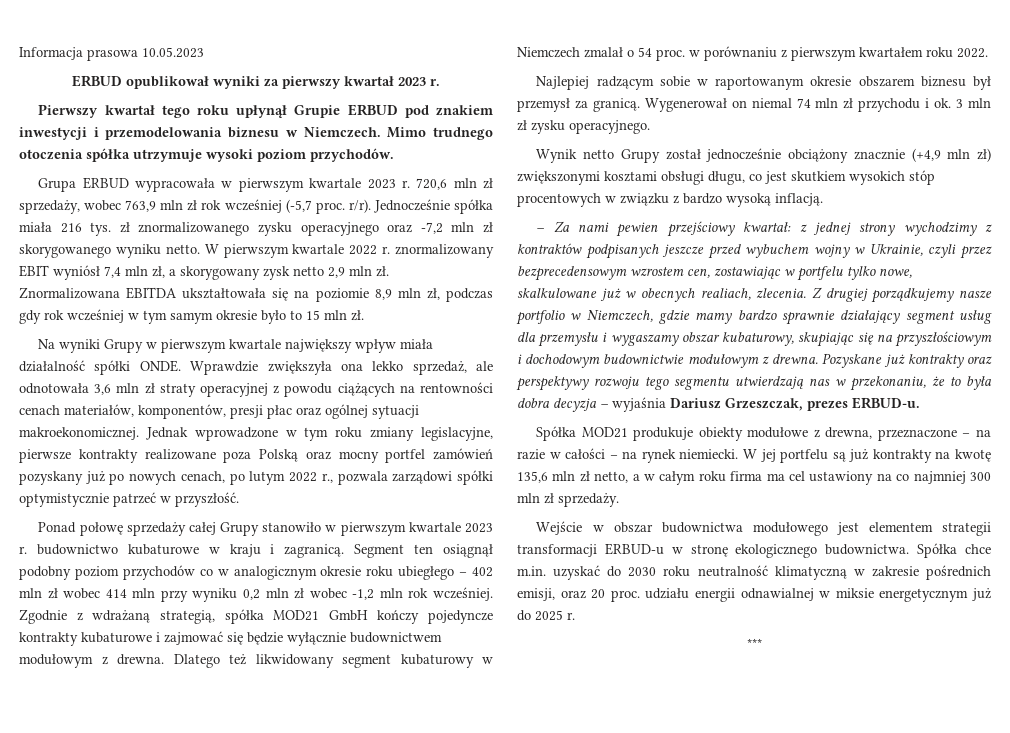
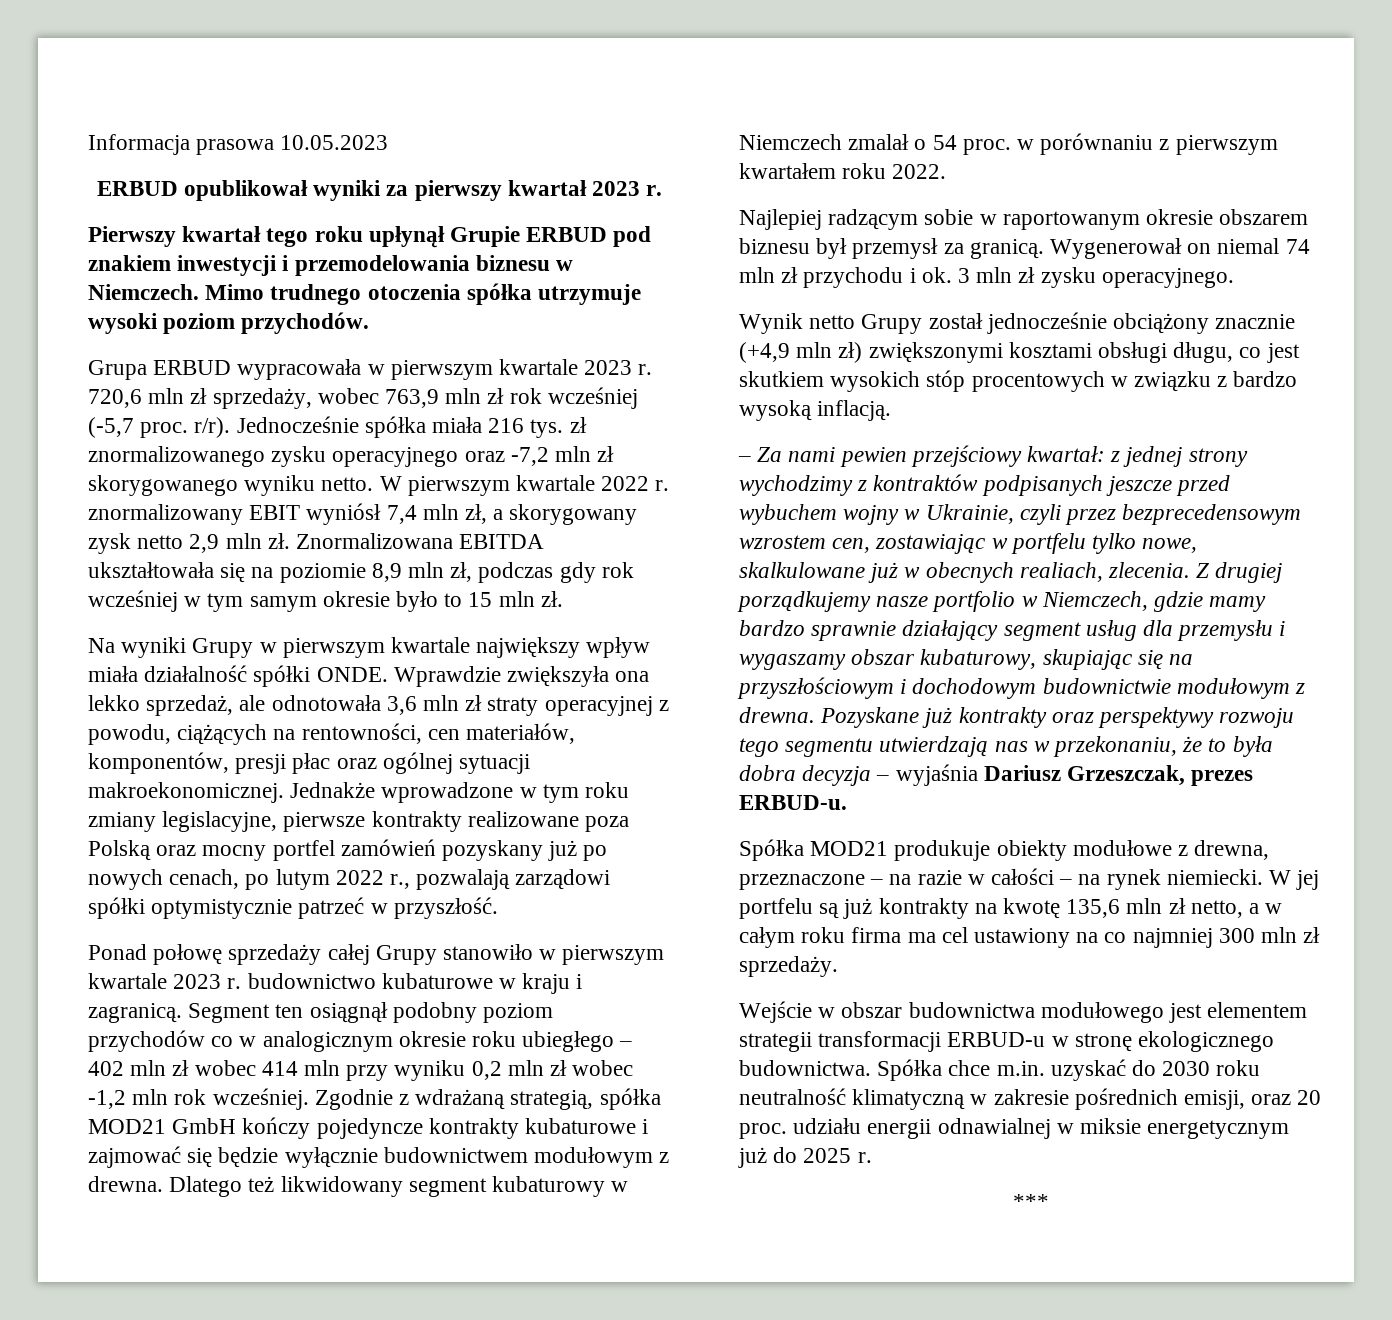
- Wprawdzie zwiększyła ona lekko sprzedaż, ale odnotowała 3,6 mln zł straty operacyjnej z powodu ciążących na rentowności cenach materiałów, komponentów, presji płac oraz ogólnej sytuacji makroekonomicznej.
+ Wprawdzie zwiększyła ona lekko sprzedaż, ale odnotowała 3,6 mln zł straty operacyjnej z powodu, ciążących na rentowności, cen materiałów, komponentów, presji płac oraz ogólnej sytuacji makroekonomicznej.
- Jednak wprowadzone w tym roku zmiany legislacyjne, pierwsze kontrakty realizowane poza Polską oraz mocny portfel zamówień pozyskany już po nowych cenach, po lutym 2022 r., pozwala zarządowi spółki optymistycznie patrzeć w przyszłość.
+ Jednakże wprowadzone w tym roku zmiany legislacyjne, pierwsze kontrakty realizowane poza Polską oraz mocny portfel zamówień pozyskany już po nowych cenach, po lutym 2022 r., pozwalają zarządowi spółki optymistycznie patrzeć w przyszłość.

